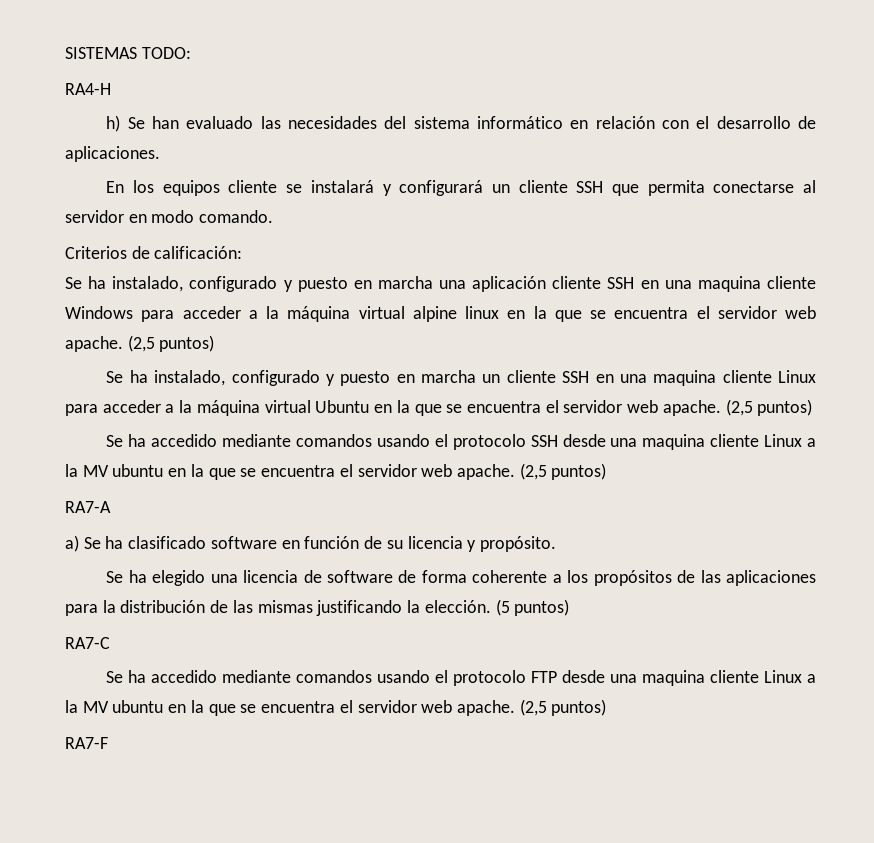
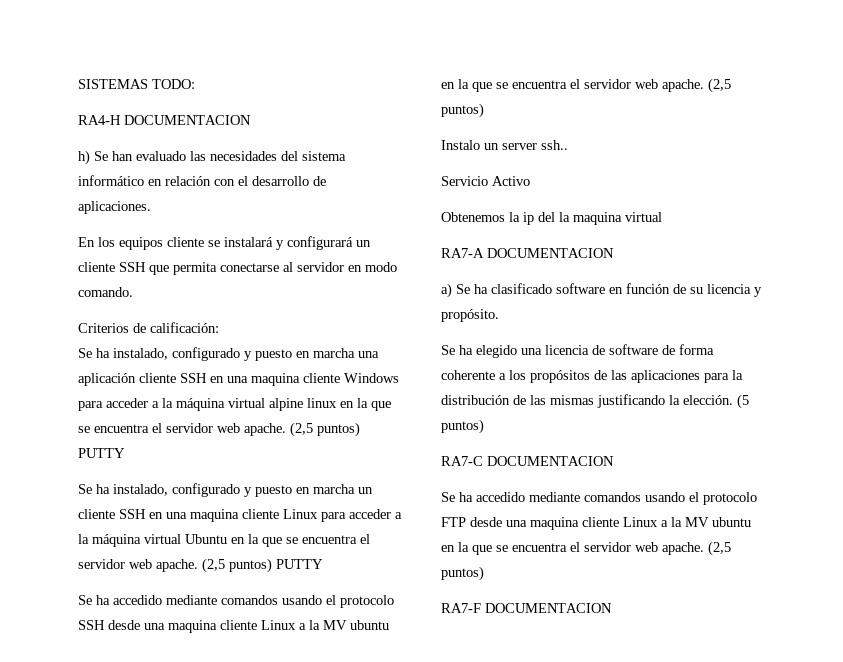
- RA4-H
+ RA4-H DOCUMENTACION
- Se ha instalado, configurado y puesto en marcha una aplicación cliente SSH en una maquina cliente Windows para acceder a la máquina virtual alpine linux en la que se encuentra el servidor web apache. (2,5 puntos)
+ Se ha instalado, configurado y puesto en marcha una aplicación cliente SSH en una maquina cliente Windows para acceder a la máquina virtual alpine linux en la que se encuentra el servidor web apache. (2,5 puntos) PUTTY
- Se ha instalado, configurado y puesto en marcha un cliente SSH en una maquina cliente Linux para acceder a la máquina virtual Ubuntu en la que se encuentra el servidor web apache. (2,5 puntos)
+ Se ha instalado, configurado y puesto en marcha un cliente SSH en una maquina cliente Linux para acceder a la máquina virtual Ubuntu en la que se encuentra el servidor web apache. (2,5 puntos) PUTTY
+ Instalo un server ssh..
+ Servicio Activo
+ Obtenemos la ip del la maquina virtual
- RA7-A
+ RA7-A DOCUMENTACION
- RA7-C
+ RA7-C DOCUMENTACION
- RA7-F
+ RA7-F DOCUMENTACION

